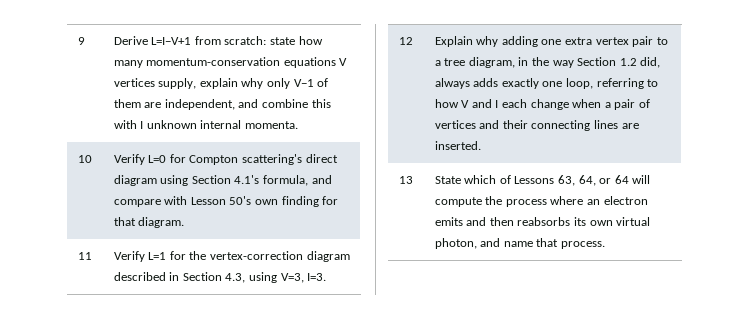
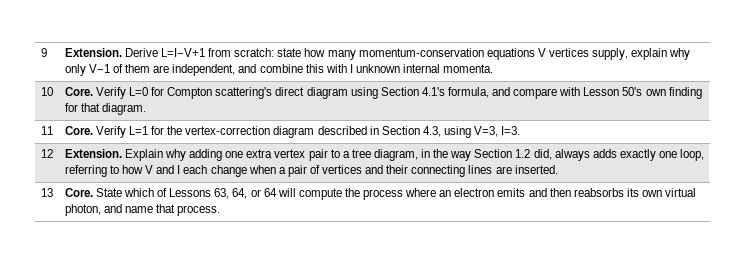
- 9 | Derive L=I−V+1 from scratch: state how many momentum-conservation equations V vertices supply, explain why only V−1 of them are independent, and combine this with I unknown internal momenta.
+ 9 | Extension. Derive L=I−V+1 from scratch: state how many momentum-conservation equations V vertices supply, explain why only V−1 of them are independent, and combine this with I unknown internal momenta.
- 10 | Verify L=0 for Compton scattering's direct diagram using Section 4.1's formula, and compare with Lesson 50's own finding for that diagram.
+ 10 | Core. Verify L=0 for Compton scattering's direct diagram using Section 4.1's formula, and compare with Lesson 50's own finding for that diagram.
- 11 | Verify L=1 for the vertex-correction diagram described in Section 4.3, using V=3, I=3.
+ 11 | Core. Verify L=1 for the vertex-correction diagram described in Section 4.3, using V=3, I=3.
- 12 | Explain why adding one extra vertex pair to a tree diagram, in the way Section 1.2 did, always adds exactly one loop, referring to how V and I each change when a pair of vertices and their connecting lines are inserted.
+ 12 | Extension. Explain why adding one extra vertex pair to a tree diagram, in the way Section 1.2 did, always adds exactly one loop, referring to how V and I each change when a pair of vertices and their connecting lines are inserted.
- 13 | State which of Lessons 63, 64, or 64 will compute the process where an electron emits and then reabsorbs its own virtual photon, and name that process.
+ 13 | Core. State which of Lessons 63, 64, or 64 will compute the process where an electron emits and then reabsorbs its own virtual photon, and name that process.

